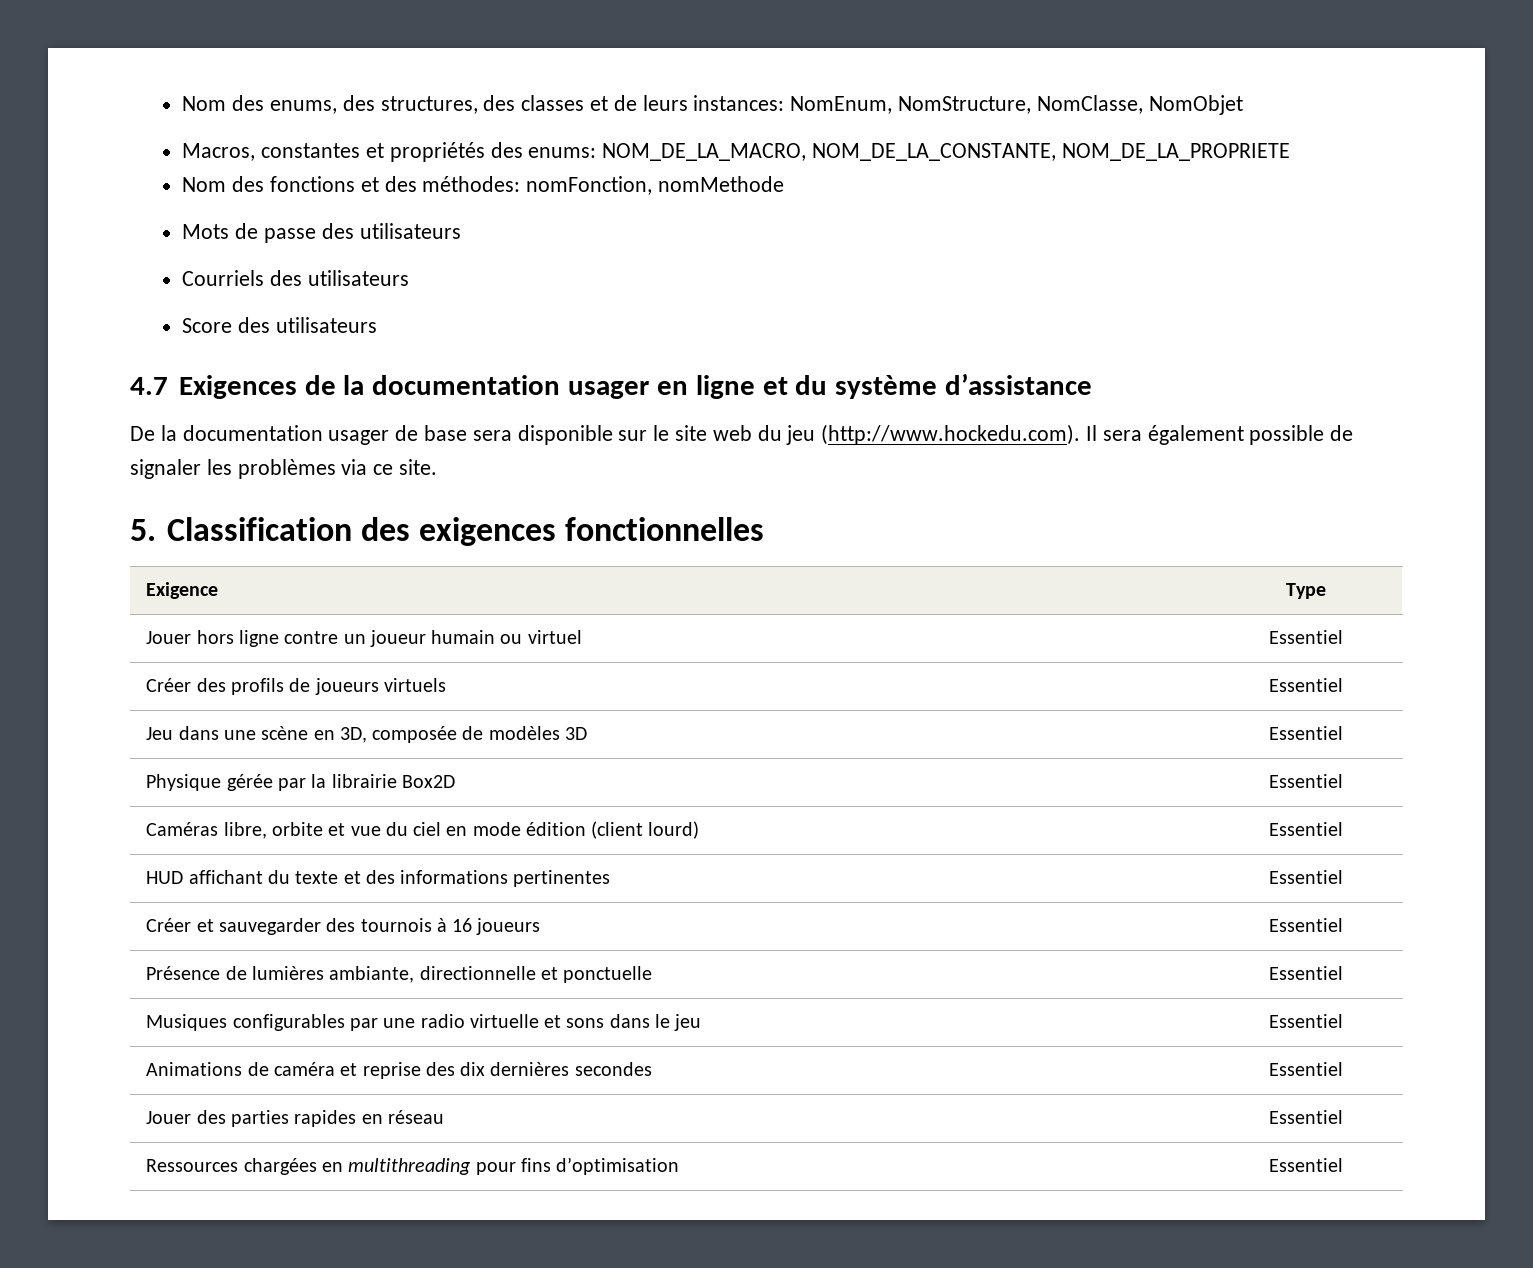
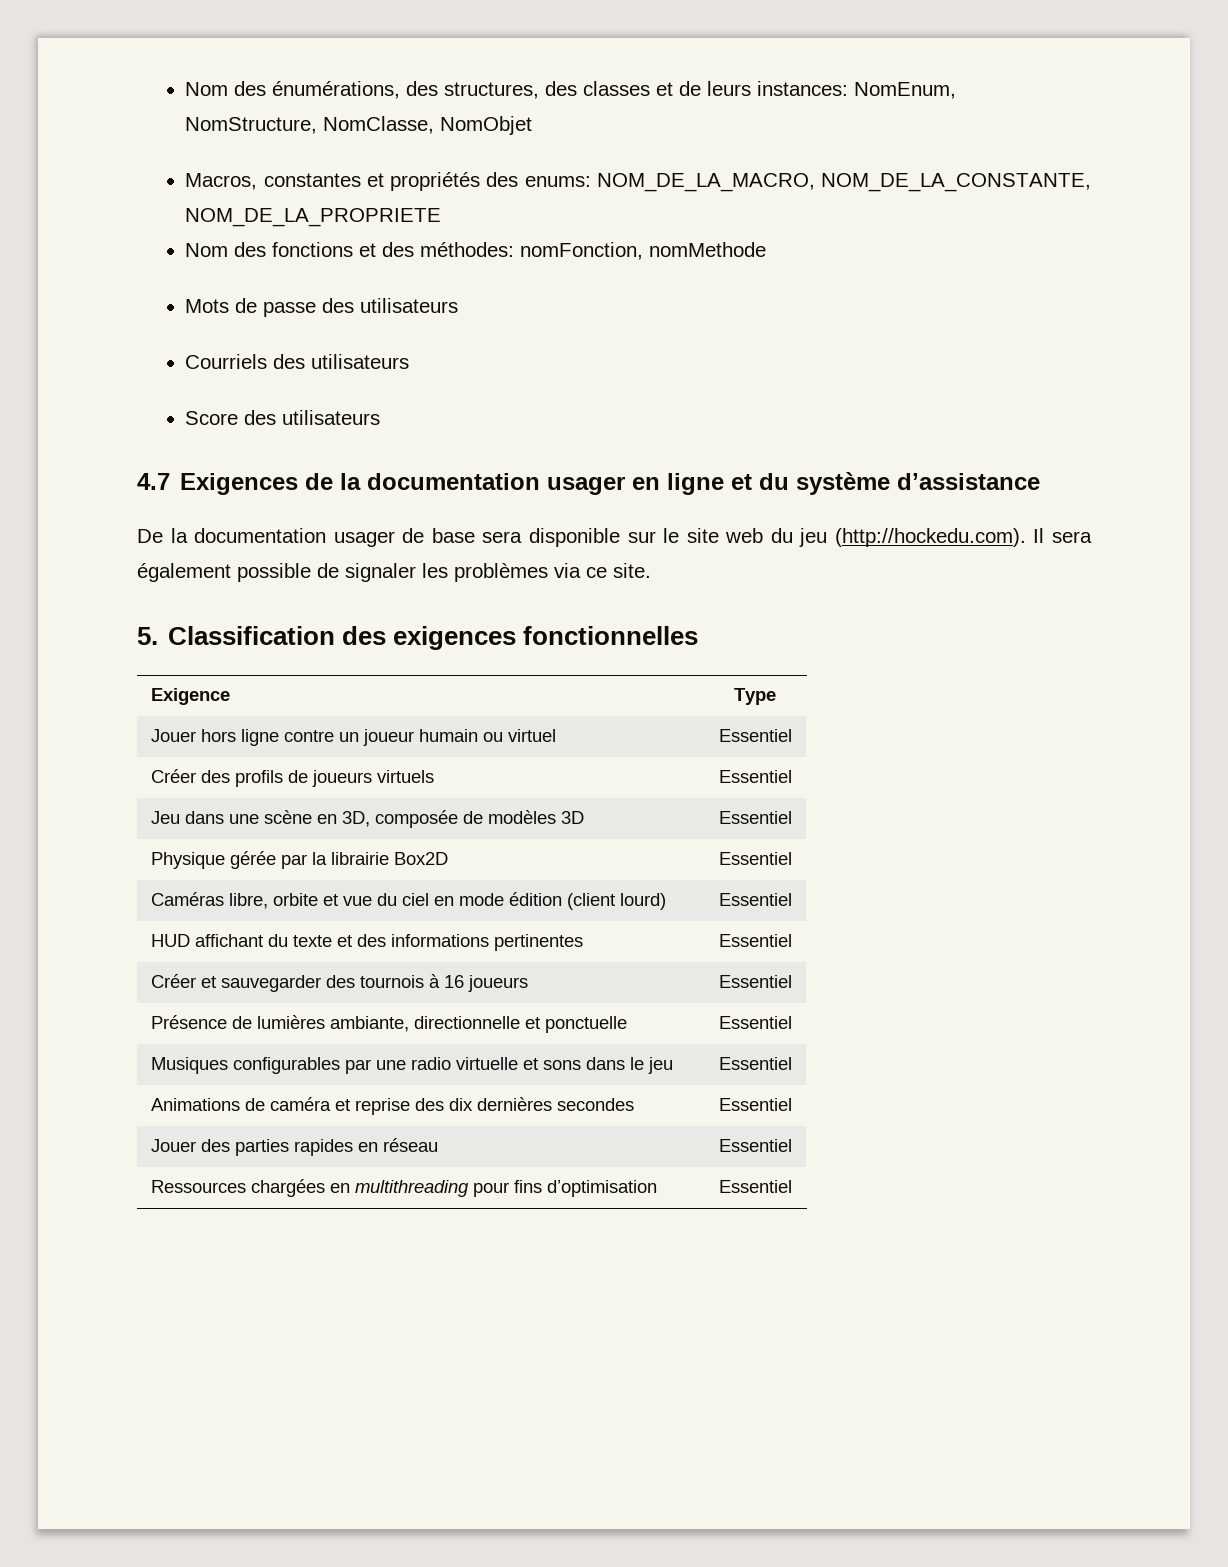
- Nom des enums, des structures, des classes et de leurs instances: NomEnum, NomStructure, NomClasse, NomObjet
+ Nom des énumérations, des structures, des classes et de leurs instances: NomEnum, NomStructure, NomClasse, NomObjet
- De la documentation usager de base sera disponible sur le site web du jeu (http://www.hockedu.com). Il sera également possible de signaler les problèmes via ce site.
+ De la documentation usager de base sera disponible sur le site web du jeu (http://hockedu.com). Il sera également possible de signaler les problèmes via ce site.

